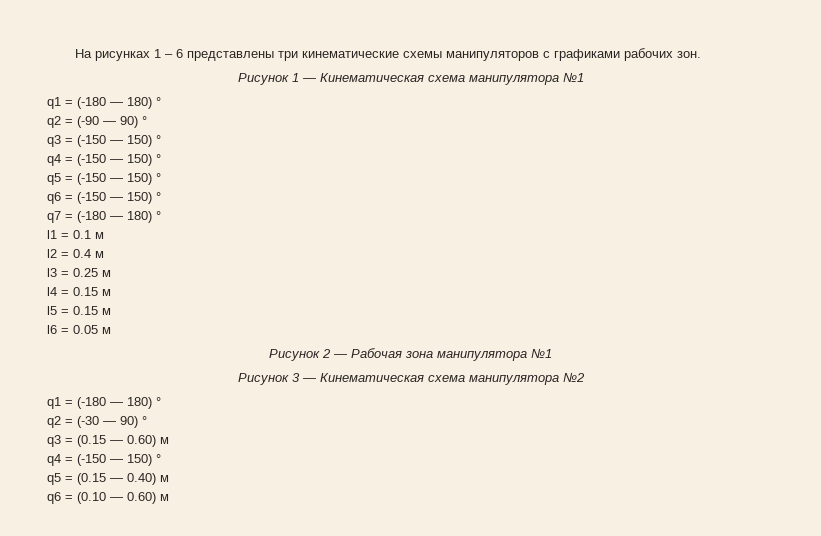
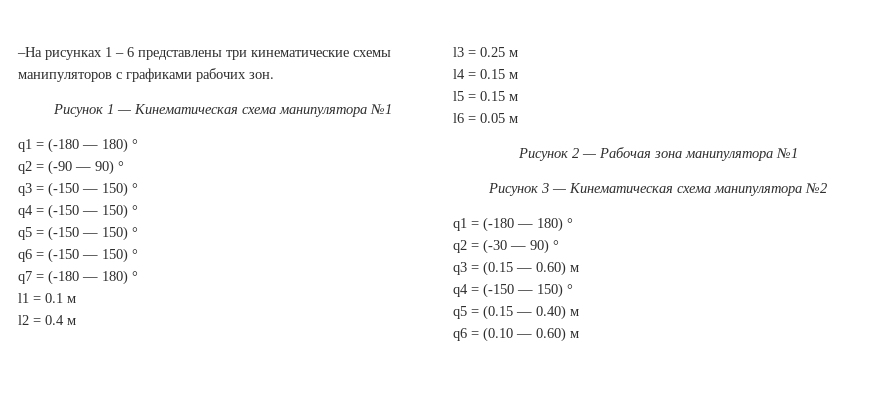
- На рисунках 1 – 6 представлены три кинематические схемы манипуляторов с графиками рабочих зон.
+ –На рисунках 1 – 6 представлены три кинематические схемы манипуляторов с графиками рабочих зон.

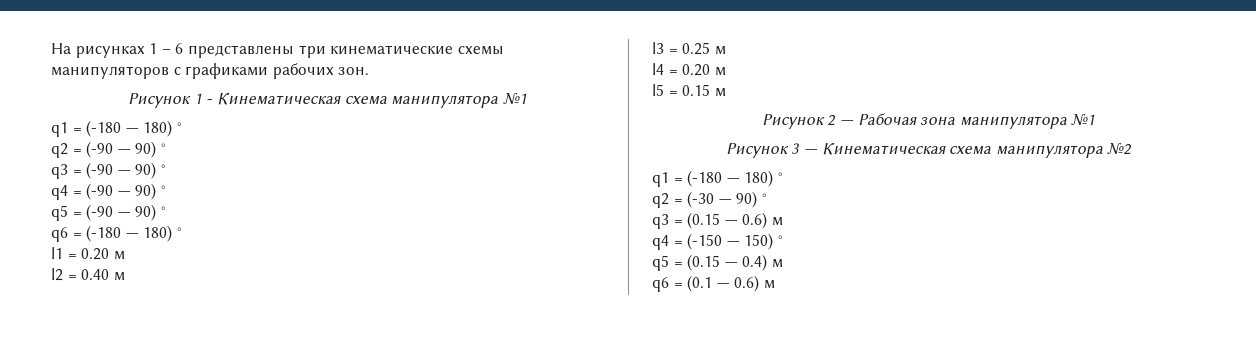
- –На рисунках 1 – 6 представлены три кинематические схемы манипуляторов с графиками рабочих зон.
+ На рисунках 1 – 6 представлены три кинематические схемы манипуляторов с графиками рабочих зон.
- Рисунок 1 — Кинематическая схема манипулятора №1
+ Рисунок 1 - Кинематическая схема манипулятора №1
- q3 = (-150 — 150) °
- q4 = (-150 — 150) °
- q5 = (-150 — 150) °
+ q3 = (-90 — 90) °
+ q4 = (-90 — 90) °
+ q5 = (-90 — 90) °
- q6 = (-150 — 150) °
- q7 = (-180 — 180) °
+ q6 = (-180 — 180) °
- l1 = 0.1 м
+ l1 = 0.20 м
- l2 = 0.4 м
+ l2 = 0.40 м
- l4 = 0.15 м
+ l4 = 0.20 м
- l6 = 0.05 м
- q3 = (0.15 — 0.60) м
+ q3 = (0.15 — 0.6) м
- q5 = (0.15 — 0.40) м
+ q5 = (0.15 — 0.4) м
- q6 = (0.10 — 0.60) м
+ q6 = (0.1 — 0.6) м

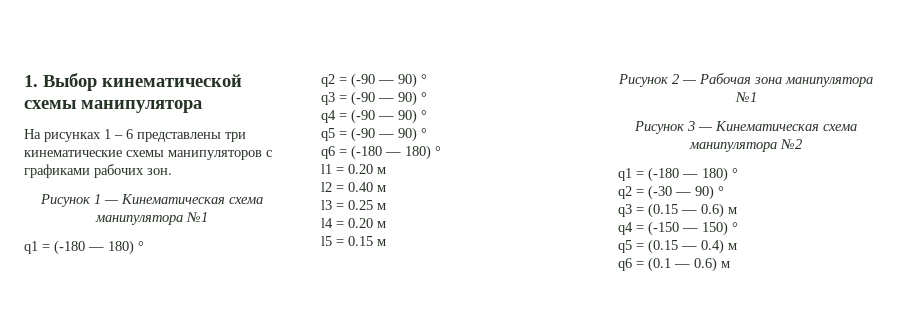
+ 1. Выбор кинематической схемы манипулятора
- Рисунок 1 - Кинематическая схема манипулятора №1
+ Рисунок 1 — Кинематическая схема манипулятора №1

